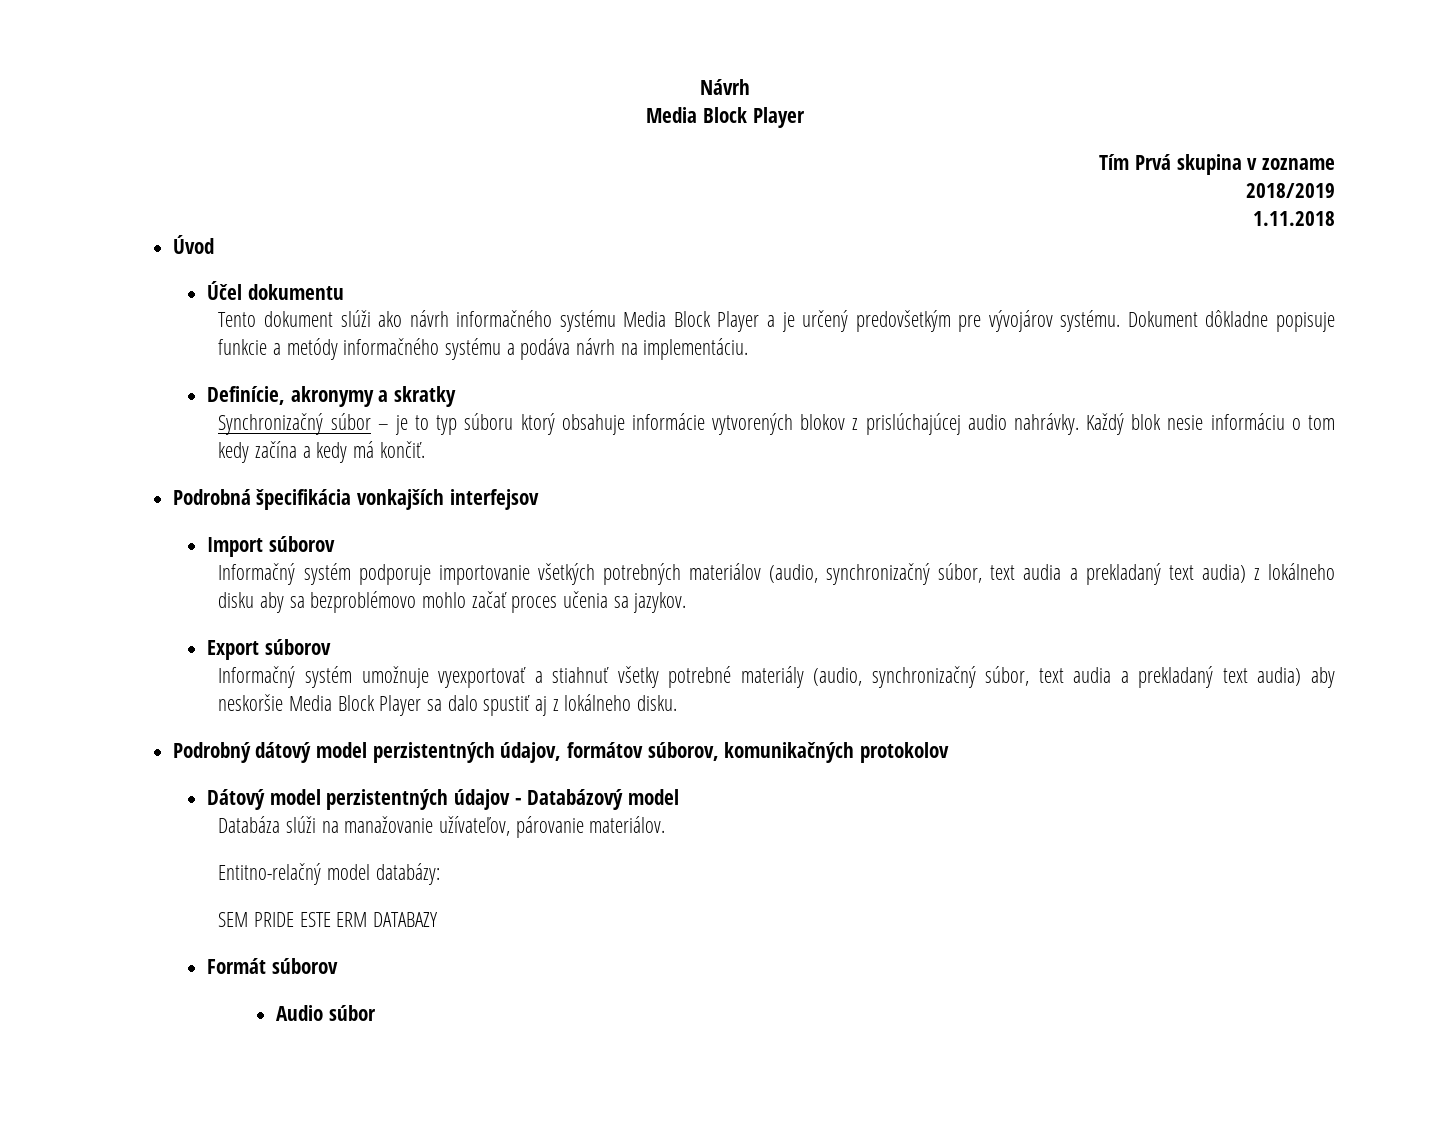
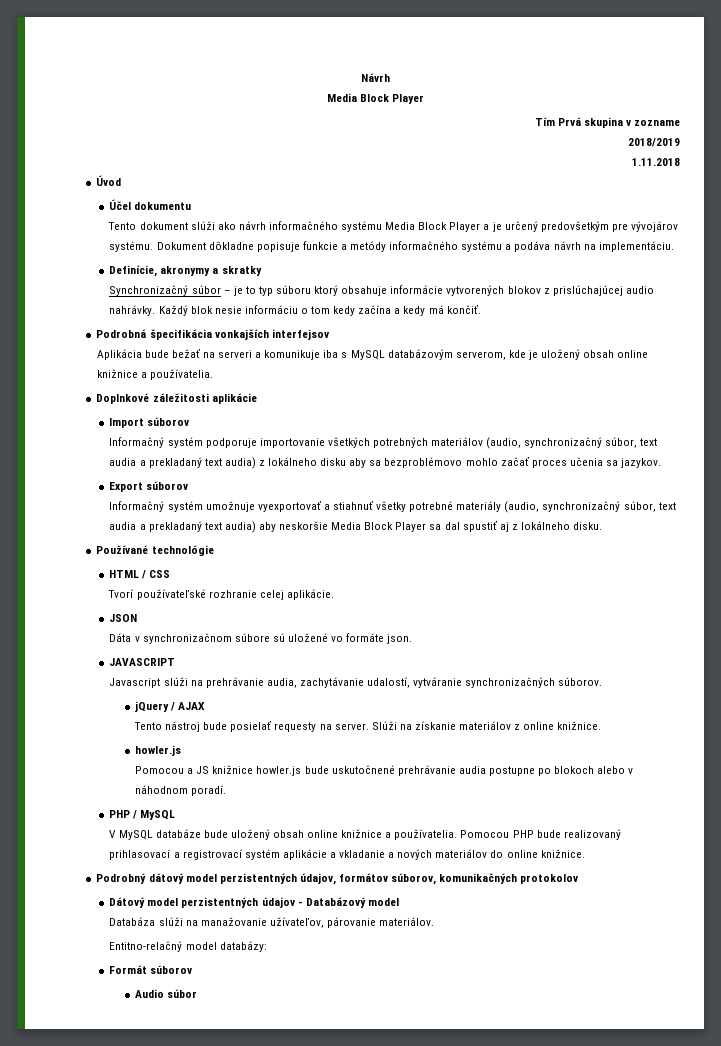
+ Aplikácia bude bežať na serveri a komunikuje iba s MySQL databázovým serverom, kde je uložený obsah online knižnice a používatelia.
+ Doplnkové záležitosti aplikácie
- Informačný systém umožnuje vyexportovať a stiahnuť všetky potrebné materiály (audio, synchronizačný súbor, text audia a prekladaný text audia) aby neskoršie Media Block Player sa dalo spustiť aj z lokálneho disku.
+ Informačný systém umožnuje vyexportovať a stiahnuť všetky potrebné materiály (audio, synchronizačný súbor, text audia a prekladaný text audia) aby neskoršie Media Block Player sa dal spustiť aj z lokálneho disku.
+ Používané technológie
+ HTML / CSS
+ Tvorí používateľské rozhranie celej aplikácie.
+ JSON
+ Dáta v synchronizačnom súbore sú uložené vo formáte json.
+ JAVASCRIPT
+ Javascript slúži na prehrávanie audia, zachytávanie udalostí, vytváranie synchronizačných súborov.
+ jQuery / AJAX
+ Tento nástroj bude posielať requesty na server. Slúži na získanie materiálov z online knižnice.
+ howler.js
+ Pomocou a JS knižnice howler.js bude uskutočnené prehrávanie audia postupne po blokoch alebo v náhodnom poradí.
+ PHP / MySQL
+ V MySQL databáze bude uložený obsah online knižnice a používatelia. Pomocou PHP bude realizovaný prihlasovací a registrovací systém aplikácie a vkladanie a nových materiálov do online knižnice.
- SEM PRIDE ESTE ERM DATABAZY

